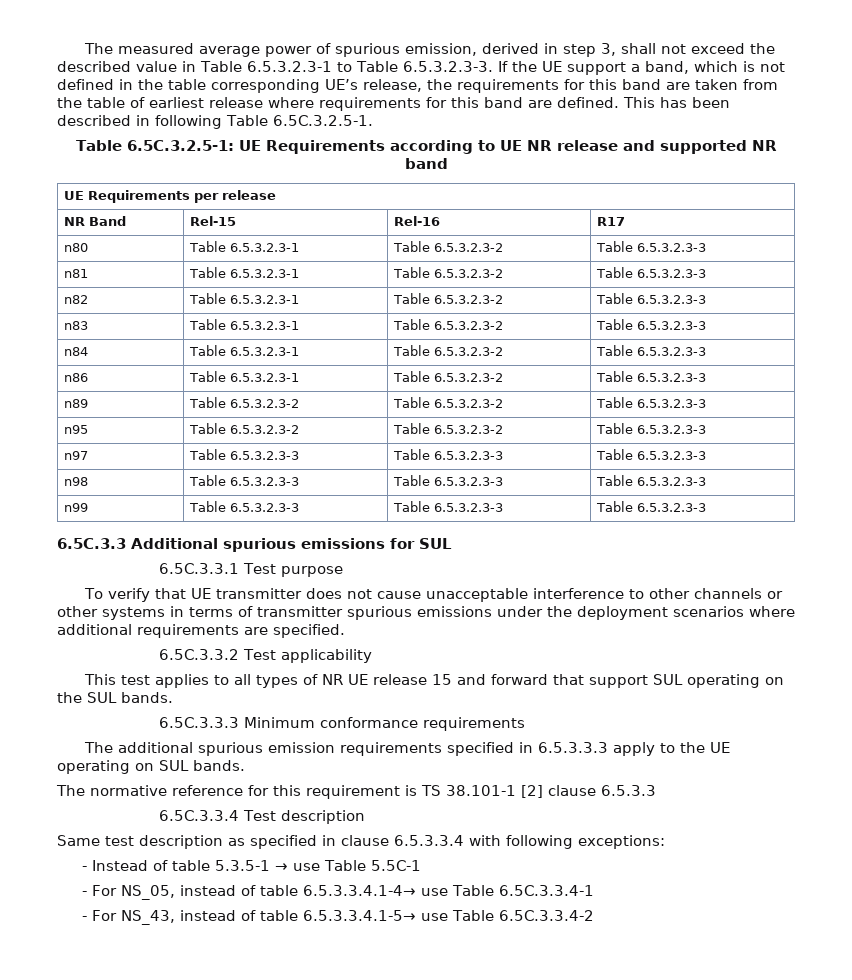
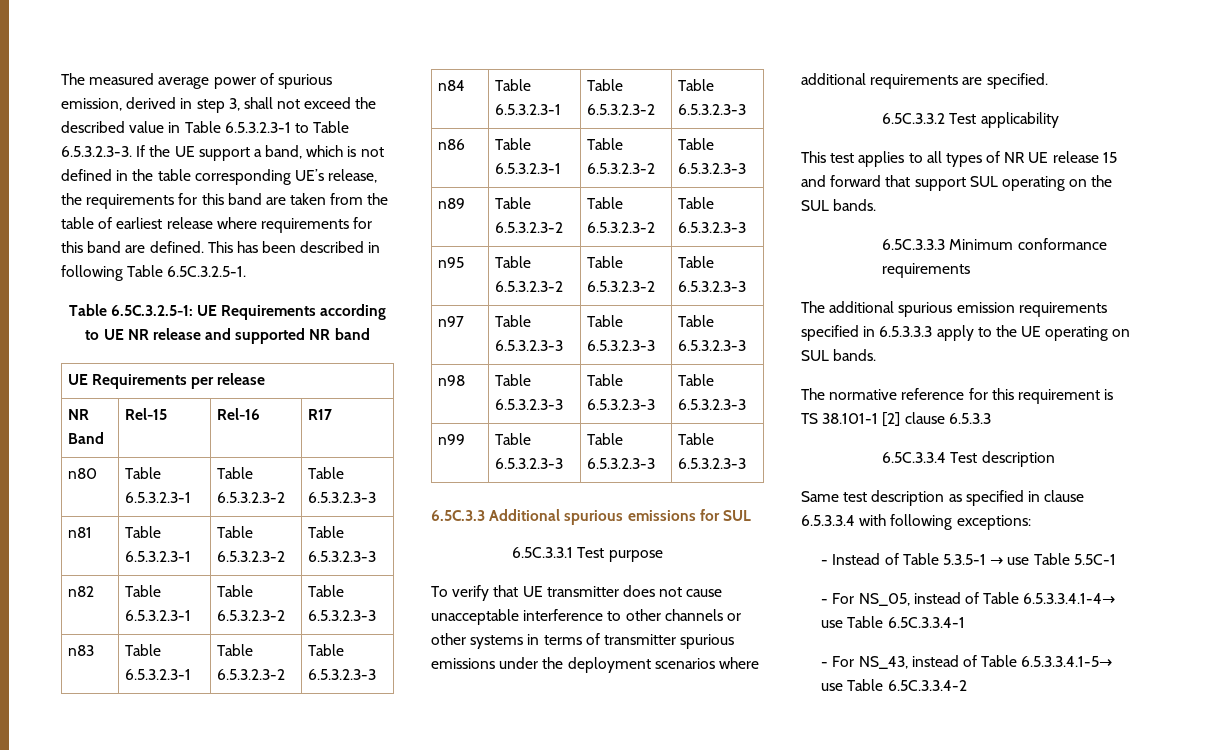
- - Instead of table 5.3.5-1 → use Table 5.5C-1
+ - Instead of Table 5.3.5-1 → use Table 5.5C-1
- - For NS_05, instead of table 6.5.3.3.4.1-4→ use Table 6.5C.3.3.4-1
+ - For NS_05, instead of Table 6.5.3.3.4.1-4→ use Table 6.5C.3.3.4-1
- - For NS_43, instead of table 6.5.3.3.4.1-5→ use Table 6.5C.3.3.4-2
+ - For NS_43, instead of Table 6.5.3.3.4.1-5→ use Table 6.5C.3.3.4-2

